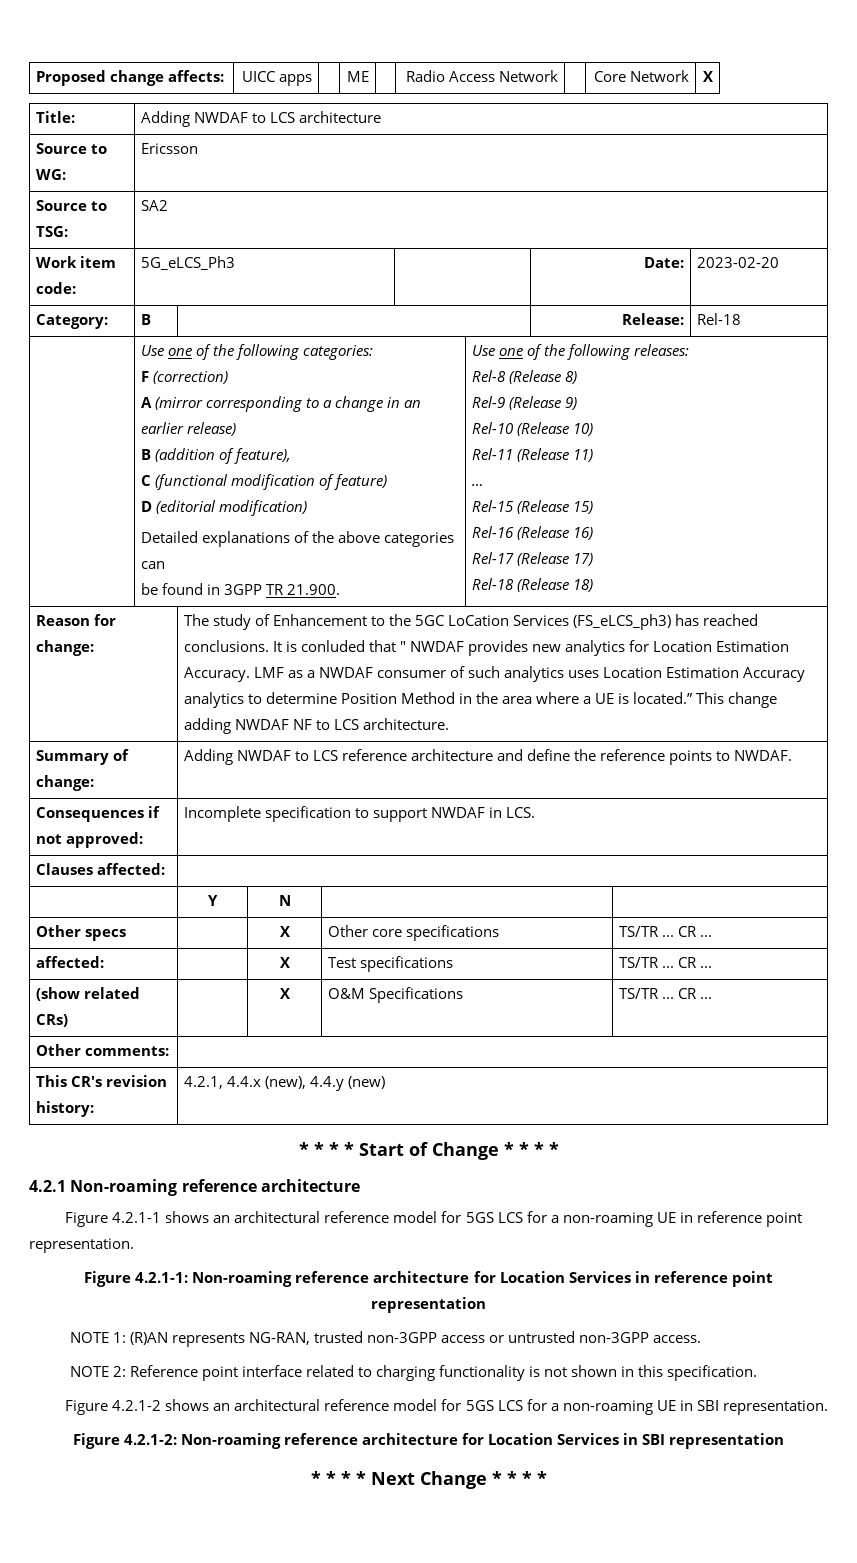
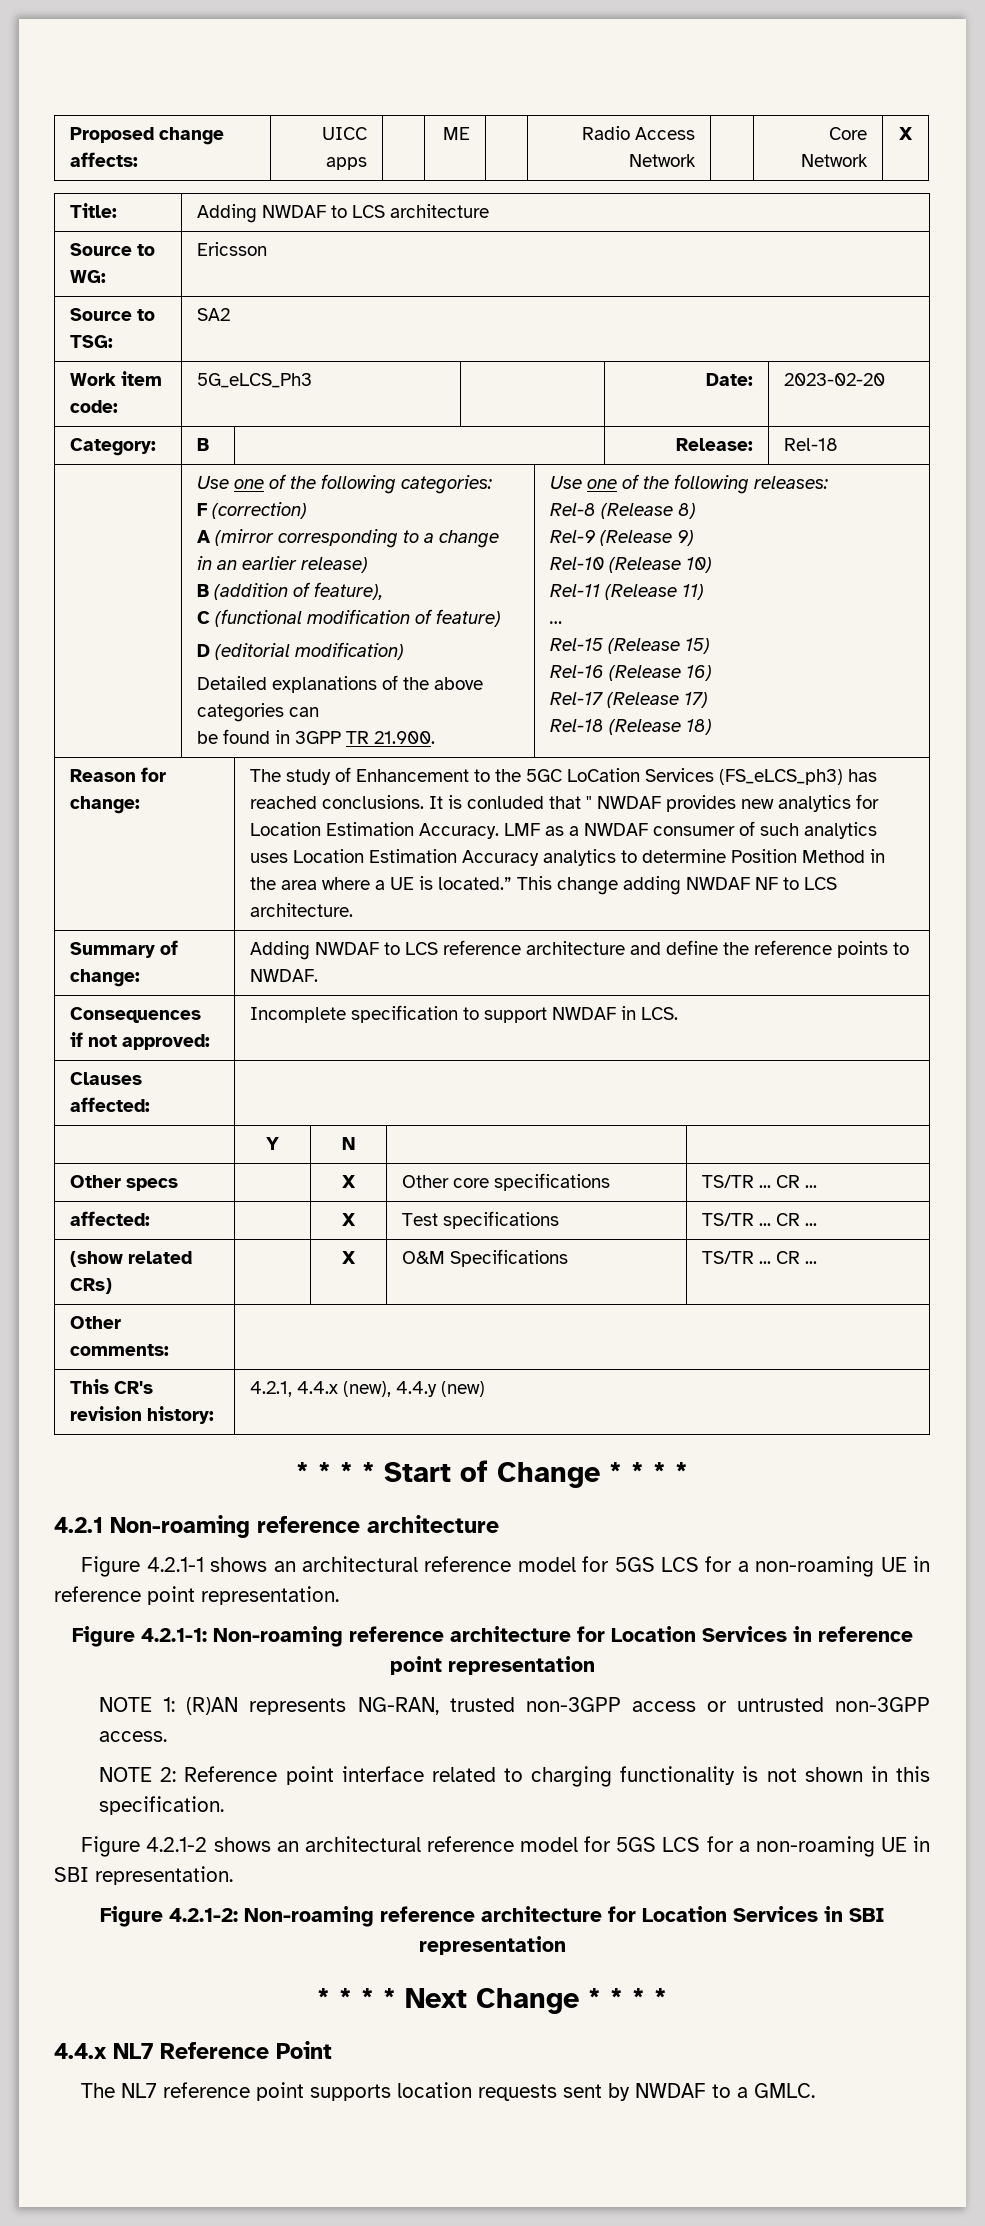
+ 4.4.x NL7 Reference Point
+ The NL7 reference point supports location requests sent by NWDAF to a GMLC.

